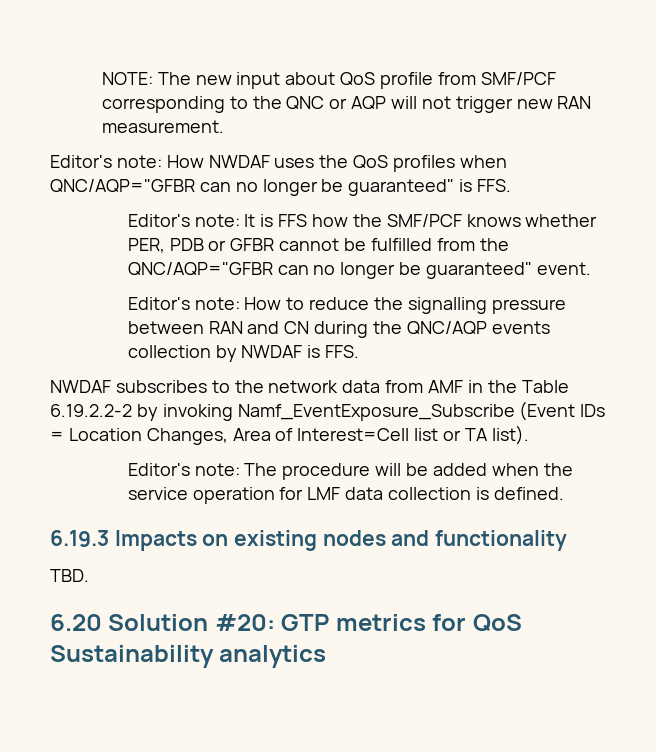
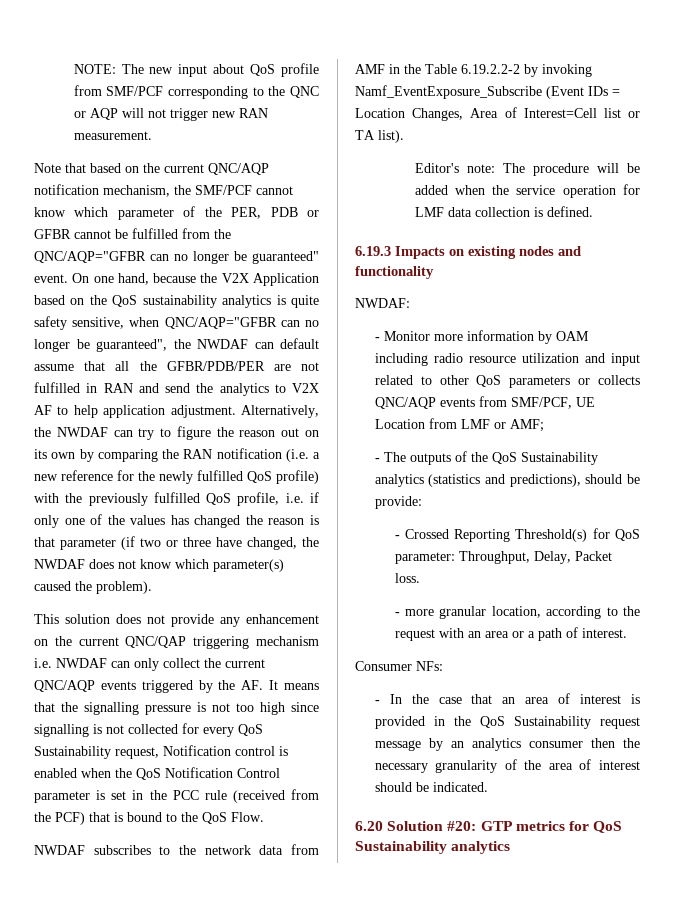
- Editor's note: How NWDAF uses the QoS profiles when QNC/AQP="GFBR can no longer be guaranteed" is FFS.
- Editor's note: It is FFS how the SMF/PCF knows whether PER, PDB or GFBR cannot be fulfilled from the QNC/AQP="GFBR can no longer be guaranteed" event.
- Editor's note: How to reduce the signalling pressure between RAN and CN during the QNC/AQP events collection by NWDAF is FFS.
+ Note that based on the current QNC/AQP notification mechanism, the SMF/PCF cannot know which parameter of the PER, PDB or GFBR cannot be fulfilled from the QNC/AQP="GFBR can no longer be guaranteed" event. On one hand, because the V2X Application based on the QoS sustainability analytics is quite safety sensitive, when QNC/AQP="GFBR can no longer be guaranteed", the NWDAF can default assume that all the GFBR/PDB/PER are not fulfilled in RAN and send the analytics to V2X AF to help application adjustment. Alternatively, the NWDAF can try to figure the reason out on its own by comparing the RAN notification (i.e. a new reference for the newly fulfilled QoS profile) with the previously fulfilled QoS profile, i.e. if only one of the values has changed the reason is that parameter (if two or three have changed, the NWDAF does not know which parameter(s) caused the problem).
+ This solution does not provide any enhancement on the current QNC/QAP triggering mechanism i.e. NWDAF can only collect the current QNC/AQP events triggered by the AF. It means that the signalling pressure is not too high since signalling is not collected for every QoS Sustainability request, Notification control is enabled when the QoS Notification Control parameter is set in the PCC rule (received from the PCF) that is bound to the QoS Flow.
- TBD.
+ NWDAF:
+ - Monitor more information by OAM including radio resource utilization and input related to other QoS parameters or collects QNC/AQP events from SMF/PCF, UE Location from LMF or AMF;
+ - The outputs of the QoS Sustainability analytics (statistics and predictions), should be provide:
+ - Crossed Reporting Threshold(s) for QoS parameter: Throughput, Delay, Packet loss.
+ - more granular location, according to the request with an area or a path of interest.
+ Consumer NFs:
+ - In the case that an area of interest is provided in the QoS Sustainability request message by an analytics consumer then the necessary granularity of the area of interest should be indicated.

